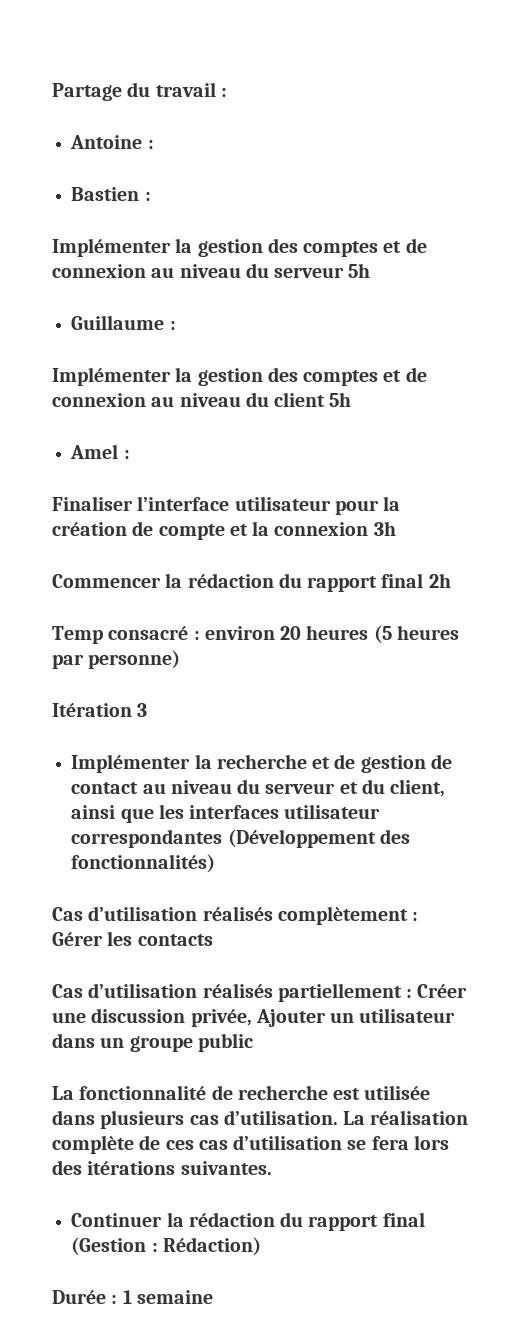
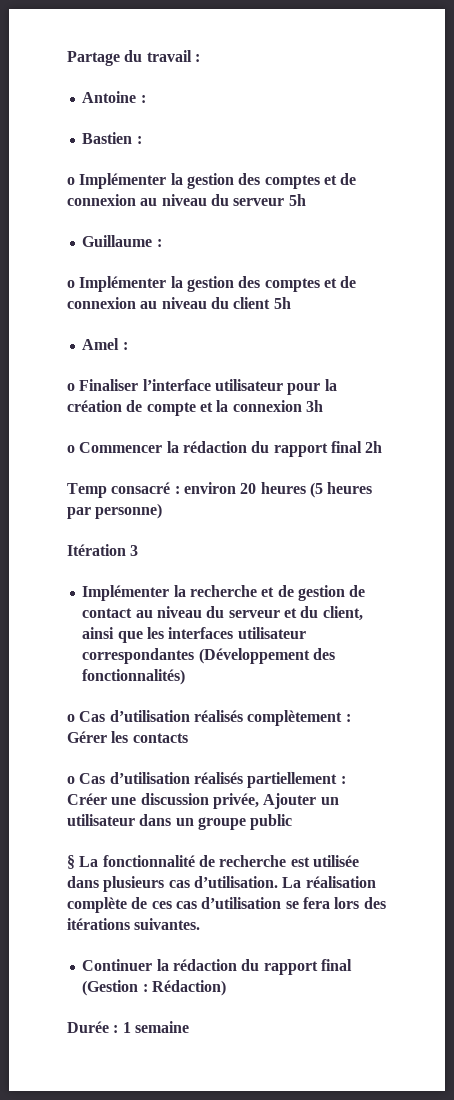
- Implémenter la gestion des comptes et de connexion au niveau du serveur 5h
+ o Implémenter la gestion des comptes et de connexion au niveau du serveur 5h
- Implémenter la gestion des comptes et de connexion au niveau du client 5h
+ o Implémenter la gestion des comptes et de connexion au niveau du client 5h
- Finaliser l’interface utilisateur pour la création de compte et la connexion 3h
+ o Finaliser l’interface utilisateur pour la création de compte et la connexion 3h
- Commencer la rédaction du rapport final 2h
+ o Commencer la rédaction du rapport final 2h
- Cas d’utilisation réalisés complètement : Gérer les contacts
+ o Cas d’utilisation réalisés complètement : Gérer les contacts
- Cas d’utilisation réalisés partiellement : Créer une discussion privée, Ajouter un utilisateur dans un groupe public
+ o Cas d’utilisation réalisés partiellement : Créer une discussion privée, Ajouter un utilisateur dans un groupe public
- La fonctionnalité de recherche est utilisée dans plusieurs cas d’utilisation.
+ § La fonctionnalité de recherche est utilisée dans plusieurs cas d’utilisation.

